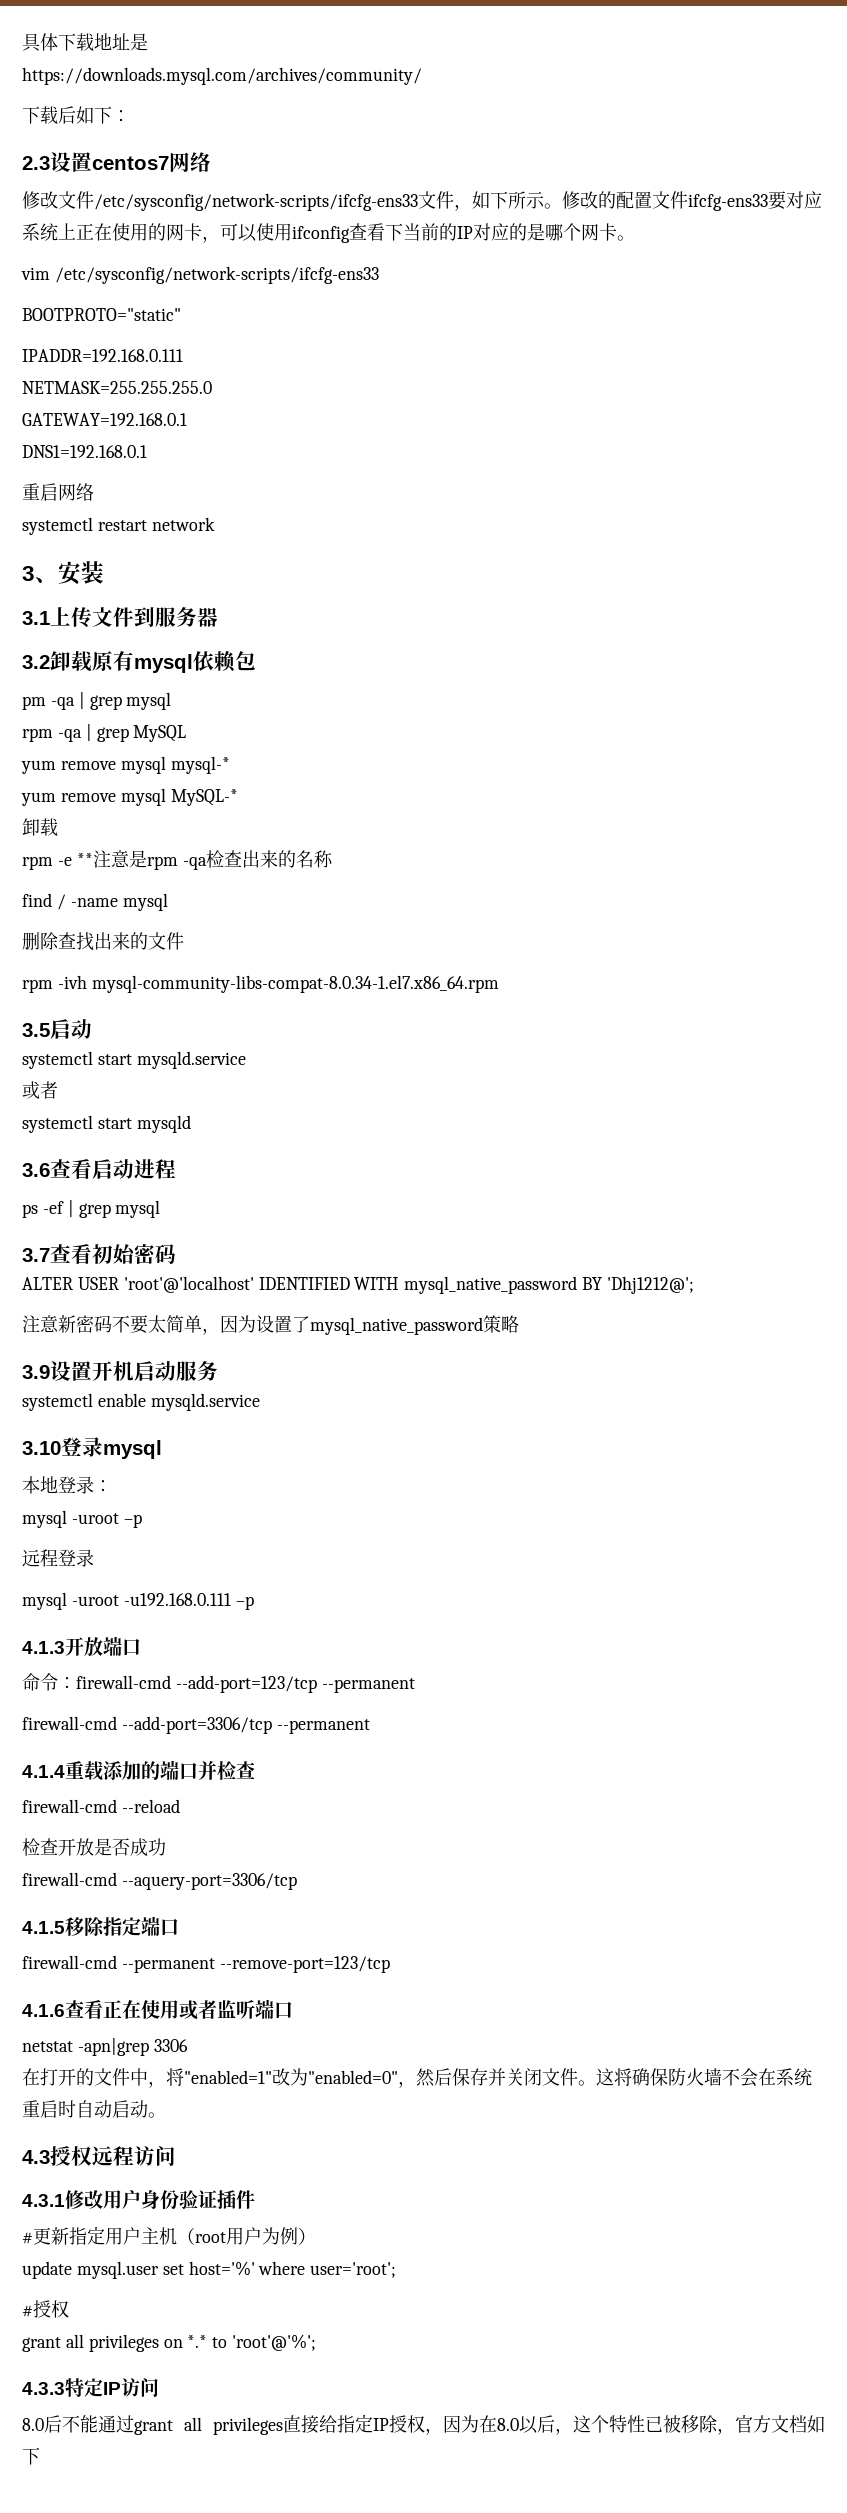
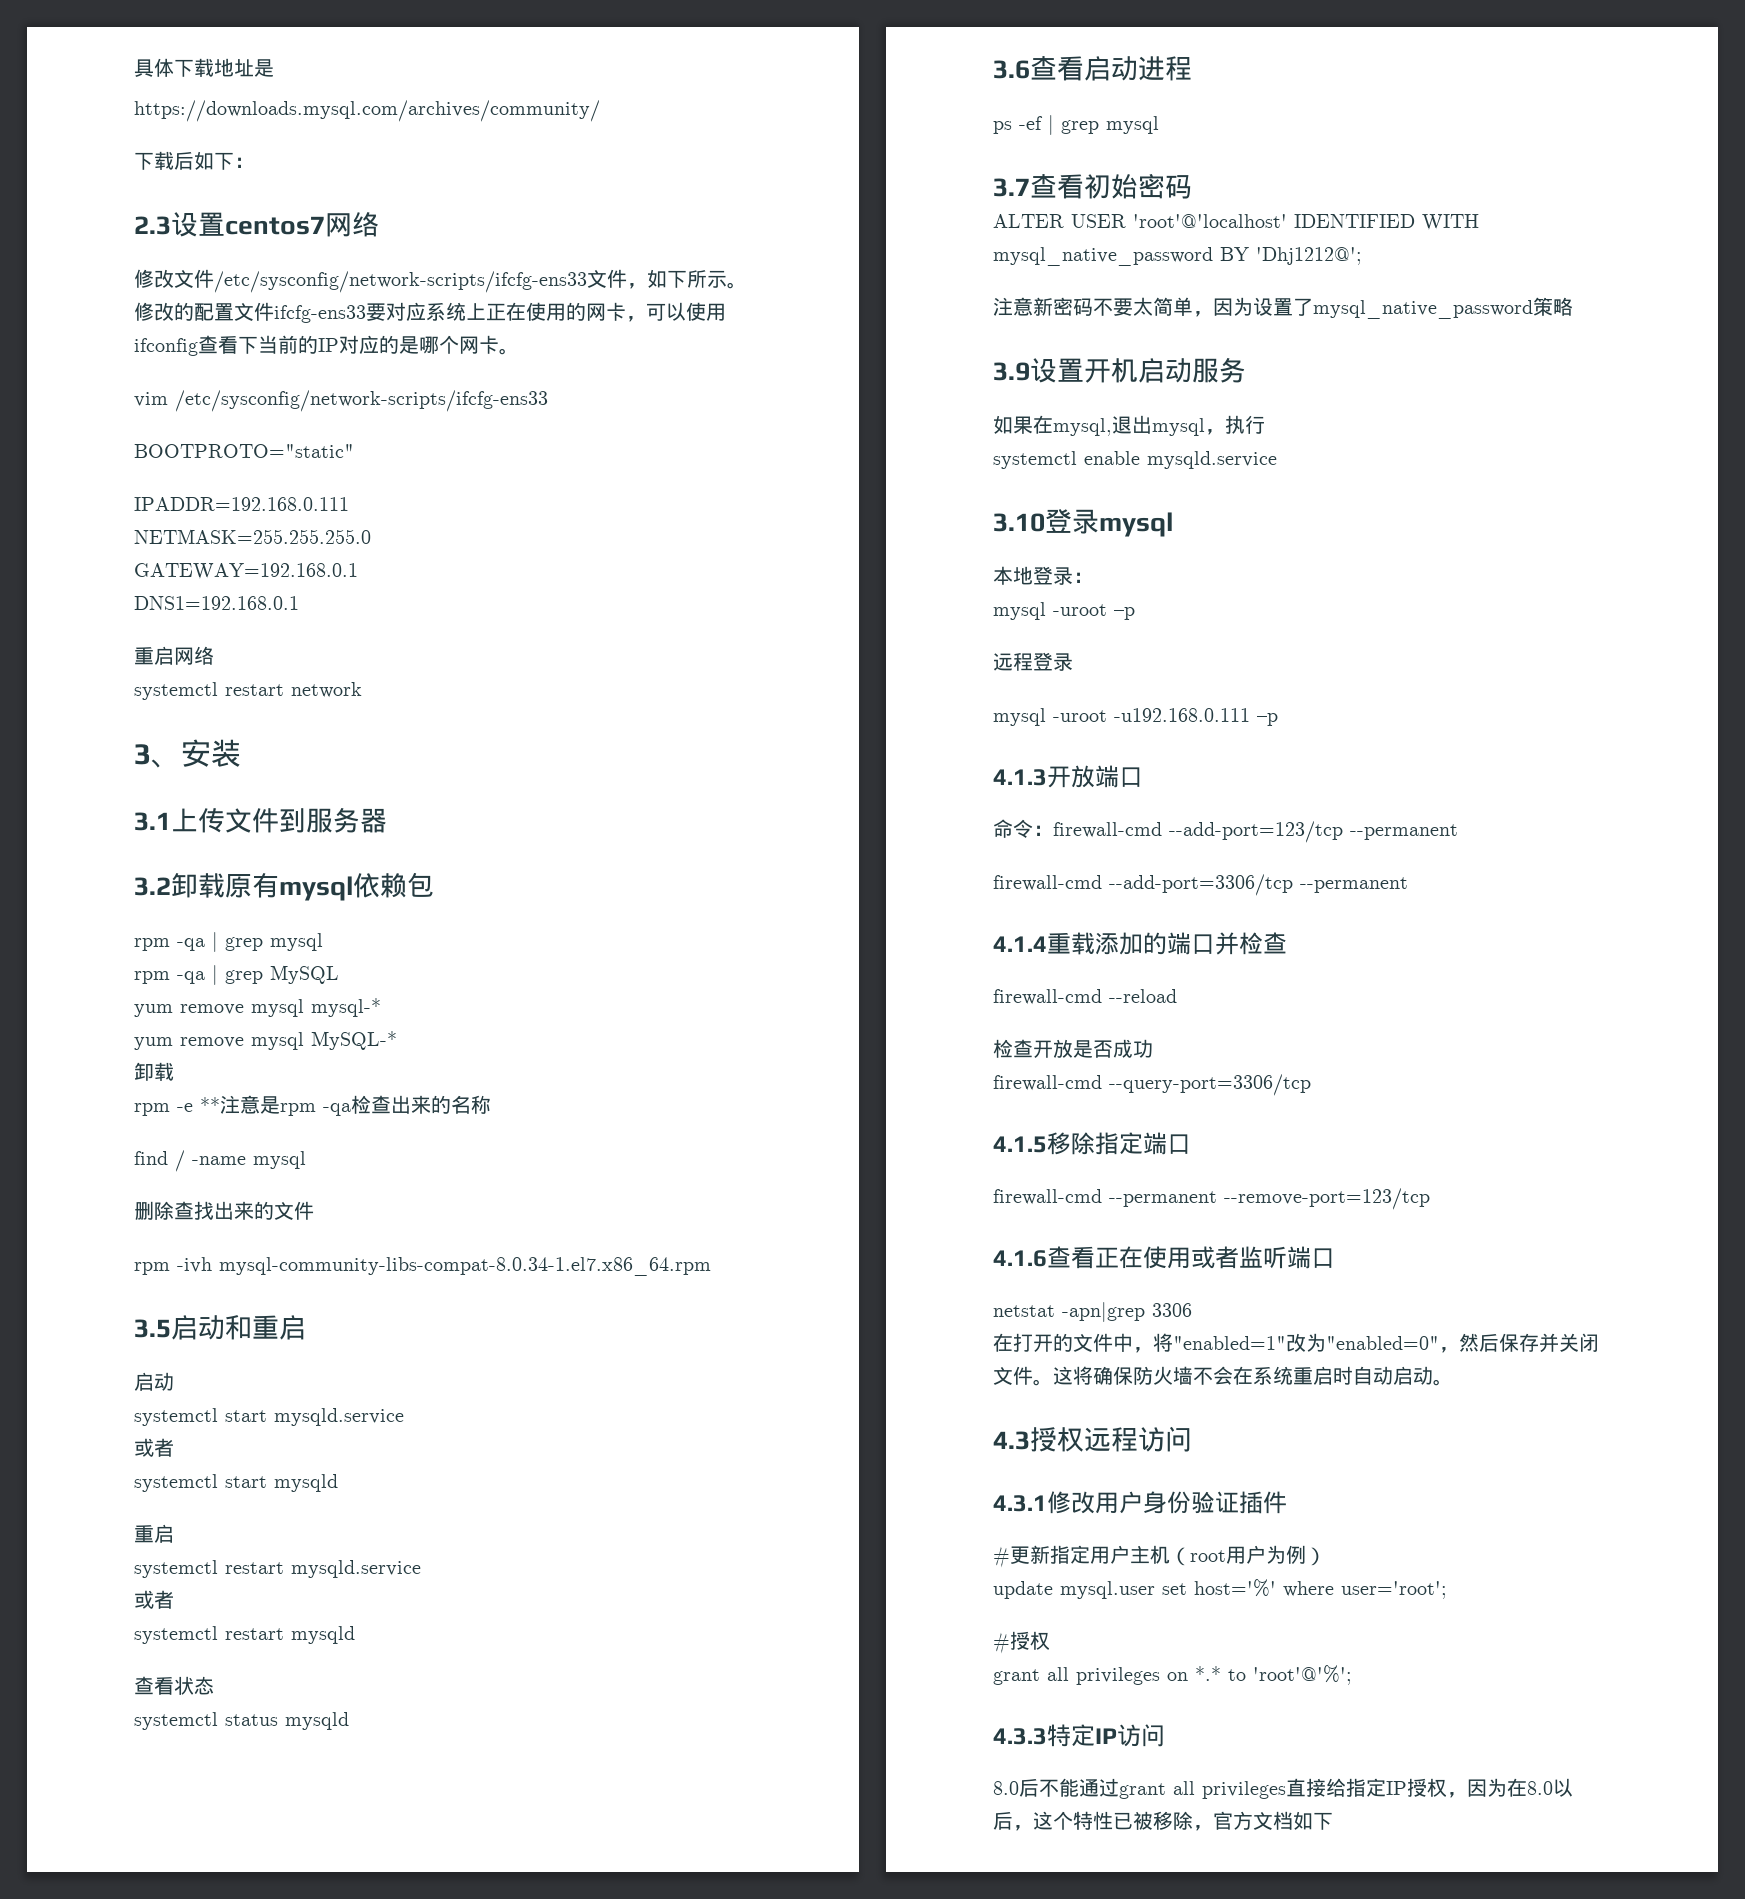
- pm -qa | grep mysql
+ rpm -qa | grep mysql
- 3.5启动
+ 3.5启动和重启
+ 启动
  systemctl start mysqld
+ 重启
+ systemctl restart mysqld.service
+ 或者
+ systemctl restart mysqld
+ 查看状态
+ systemctl status mysqld
+ 如果在mysql,退出mysql，执行
- firewall-cmd --aquery-port=3306/tcp
+ firewall-cmd --query-port=3306/tcp

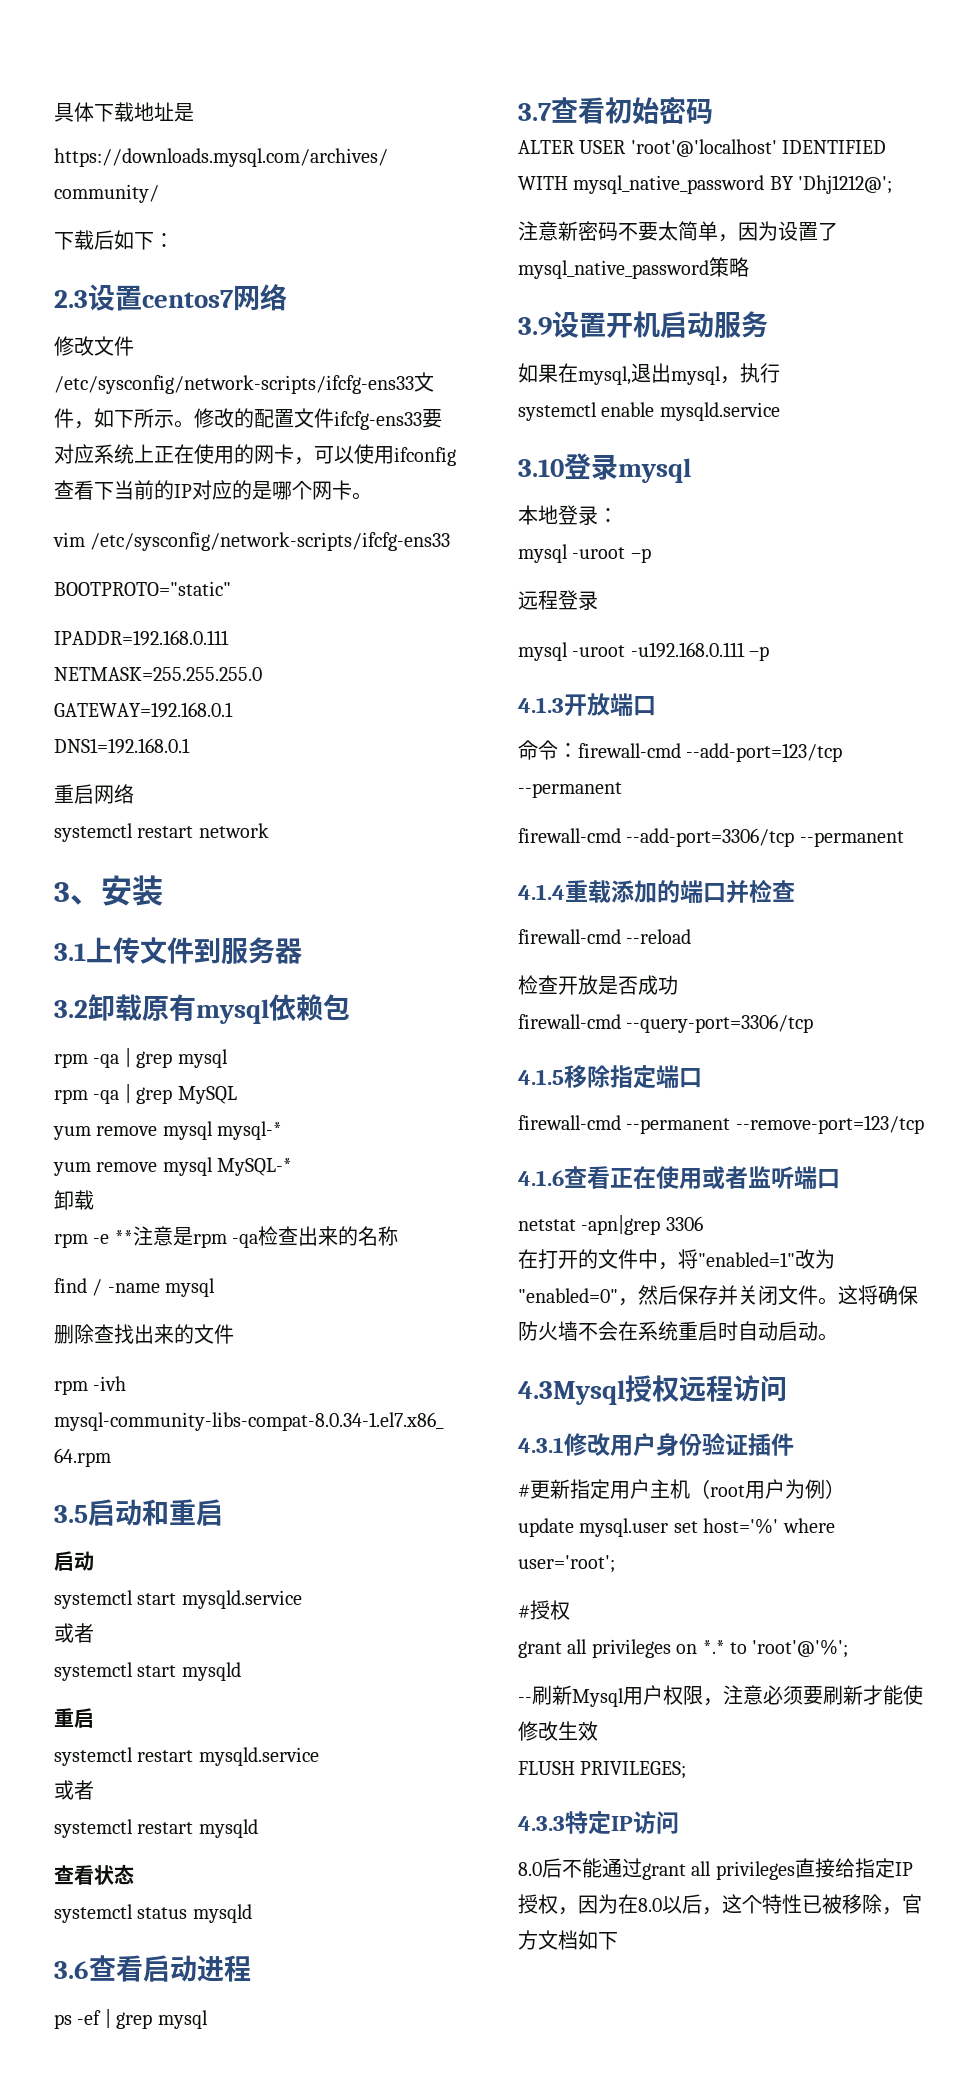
- 4.3授权远程访问
+ 4.3Mysql授权远程访问
+ --刷新Mysql用户权限，注意必须要刷新才能使修改生效
+ FLUSH PRIVILEGES;

